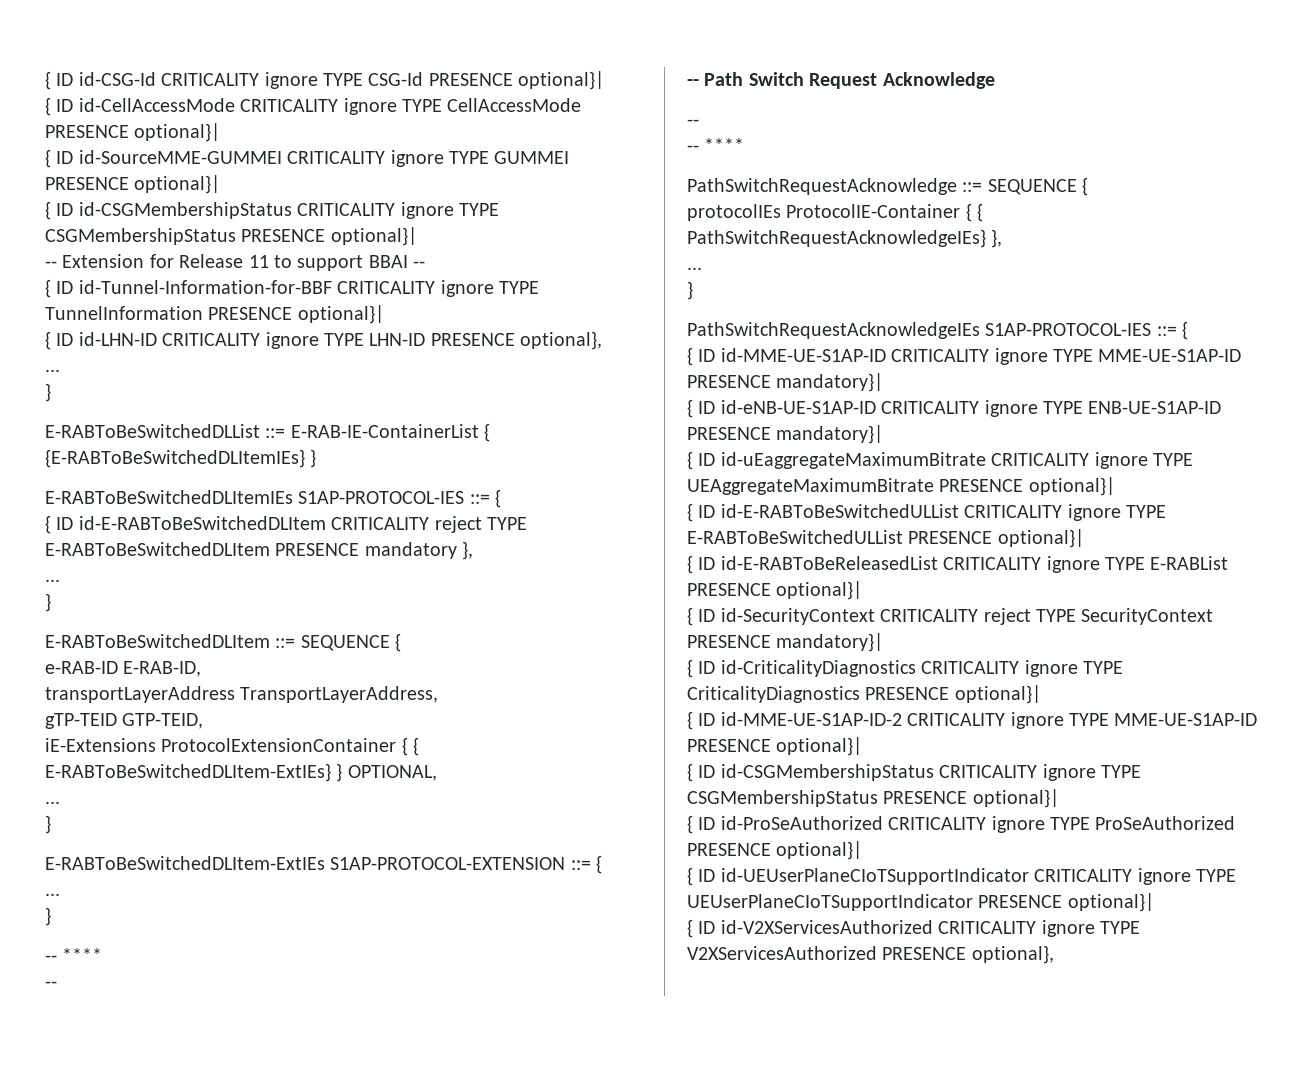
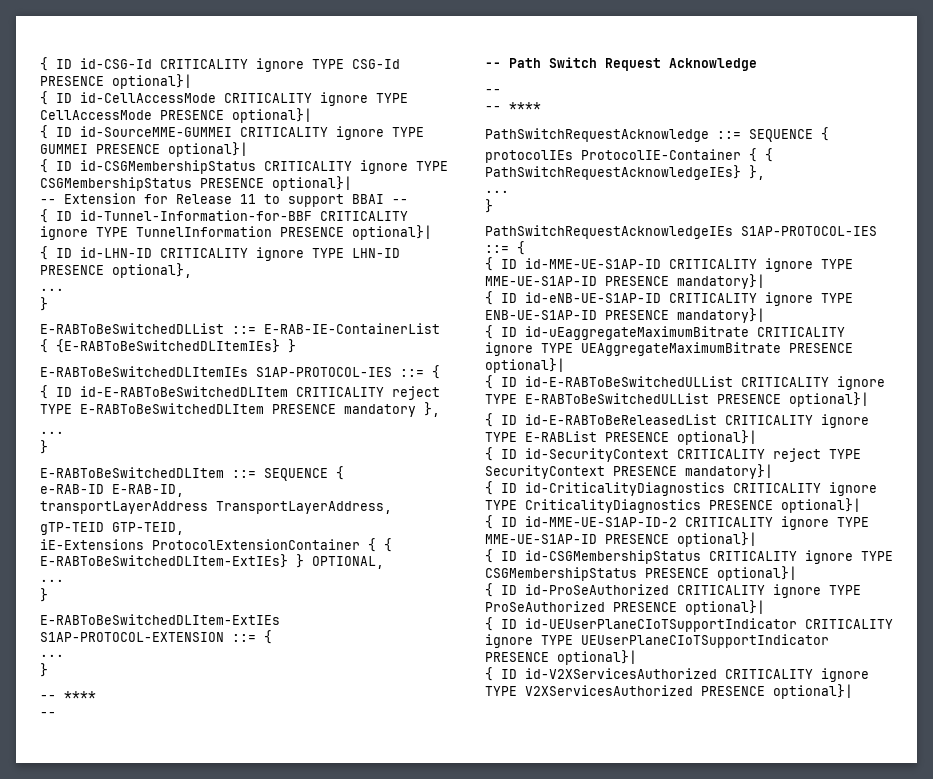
- { ID id-V2XServicesAuthorized CRITICALITY ignore TYPE V2XServicesAuthorized PRESENCE optional},
+ { ID id-V2XServicesAuthorized CRITICALITY ignore TYPE V2XServicesAuthorized PRESENCE optional}|

